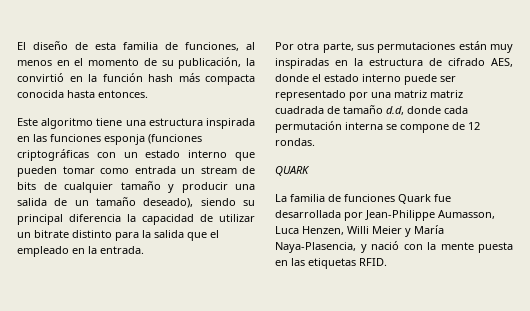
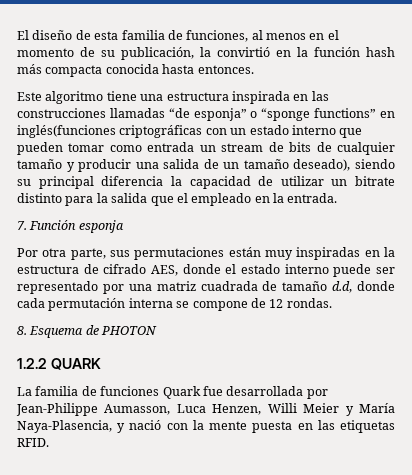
- Este algoritmo tiene una estructura inspirada en las funciones esponja (funciones criptográficas con un estado interno que pueden tomar como entrada un stream de bits de cualquier tamaño y producir una salida de un tamaño deseado), siendo su principal diferencia la capacidad de utilizar un bitrate distinto para la salida que el empleado en la entrada.
+ Este algoritmo tiene una estructura inspirada en las construcciones llamadas “de esponja” o “sponge functions” en inglés(funciones criptográficas con un estado interno que pueden tomar como entrada un stream de bits de cualquier tamaño y producir una salida de un tamaño deseado), siendo su principal diferencia la capacidad de utilizar un bitrate distinto para la salida que el empleado en la entrada.
+ 7. Función esponja
- Por otra parte, sus permutaciones están muy inspiradas en la estructura de cifrado AES, donde el estado interno puede ser representado por una matriz matriz cuadrada de tamaño d.d, donde cada permutación interna se compone de 12 rondas.
+ Por otra parte, sus permutaciones están muy inspiradas en la estructura de cifrado AES, donde el estado interno puede ser representado por una matriz cuadrada de tamaño d.d, donde cada permutación interna se compone de 12 rondas.
- QUARK
+ 8. Esquema de PHOTON
+ 1.2.2 QUARK

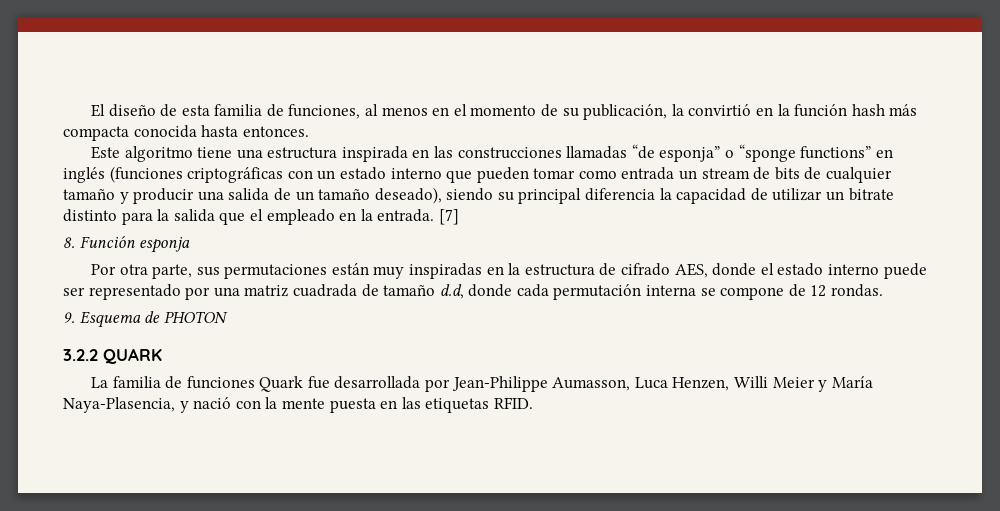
- Este algoritmo tiene una estructura inspirada en las construcciones llamadas “de esponja” o “sponge functions” en inglés(funciones criptográficas con un estado interno que pueden tomar como entrada un stream de bits de cualquier tamaño y producir una salida de un tamaño deseado), siendo su principal diferencia la capacidad de utilizar un bitrate distinto para la salida que el empleado en la entrada.
- 7. Función esponja
+ Este algoritmo tiene una estructura inspirada en las construcciones llamadas “de esponja” o “sponge functions” en inglés (funciones criptográficas con un estado interno que pueden tomar como entrada un stream de bits de cualquier tamaño y producir una salida de un tamaño deseado), siendo su principal diferencia la capacidad de utilizar un bitrate distinto para la salida que el empleado en la entrada. [7]
+ 8. Función esponja
- 8. Esquema de PHOTON
+ 9. Esquema de PHOTON
- 1.2.2 QUARK
+ 3.2.2 QUARK

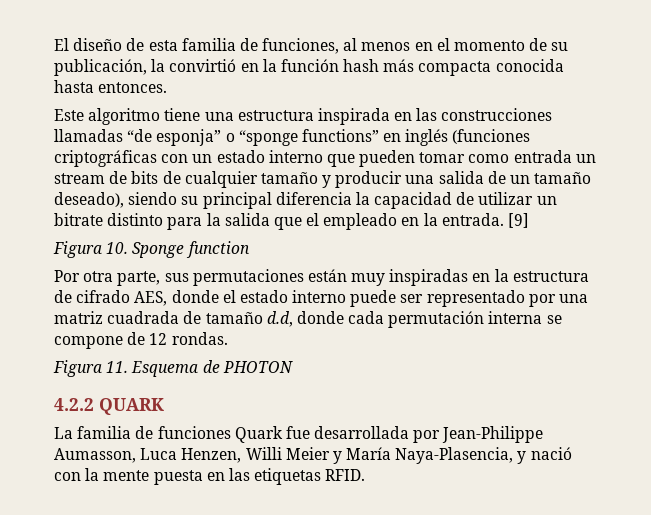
- [7]
- 8. Función esponja
+ [9]
+ Figura 10. Sponge function
- 9. Esquema de PHOTON
+ Figura 11. Esquema de PHOTON
- 3.2.2 QUARK
+ 4.2.2 QUARK

